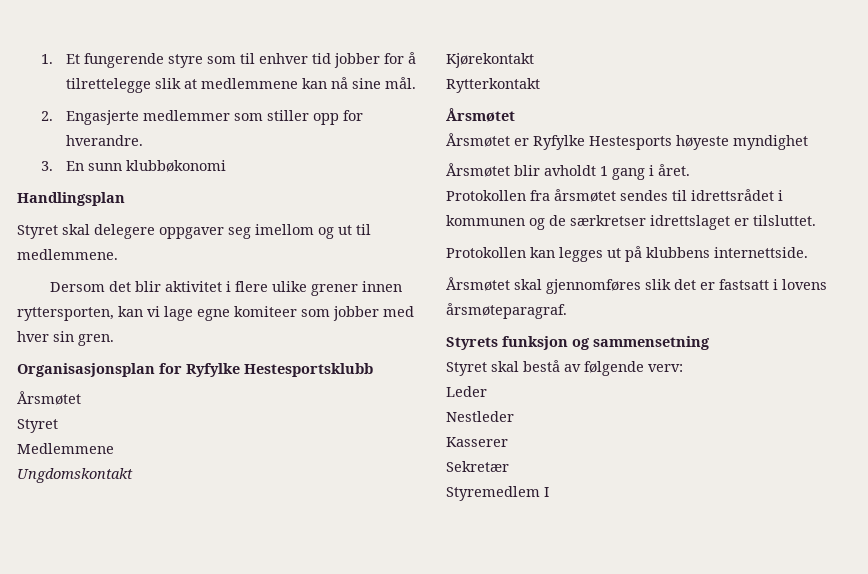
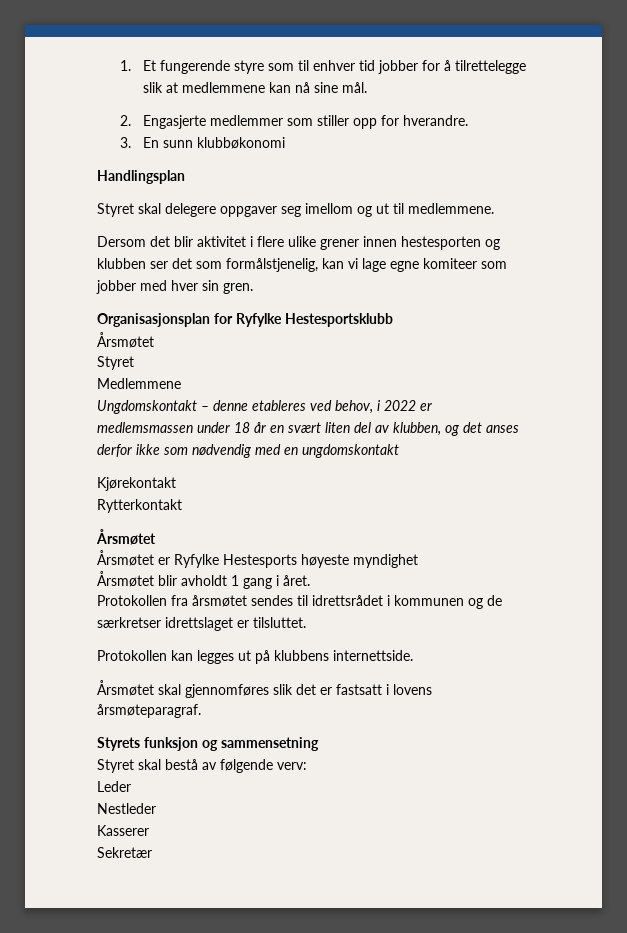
- Dersom det blir aktivitet i flere ulike grener innen ryttersporten, kan vi lage egne komiteer som jobber med hver sin gren.
+ Dersom det blir aktivitet i flere ulike grener innen hestesporten og klubben ser det som formålstjenelig, kan vi lage egne komiteer som jobber med hver sin gren.
- Ungdomskontakt
+ Ungdomskontakt – denne etableres ved behov, i 2022 er medlemsmassen under 18 år en svært liten del av klubben, og det anses derfor ikke som nødvendig med en ungdomskontakt
- Styremedlem I

